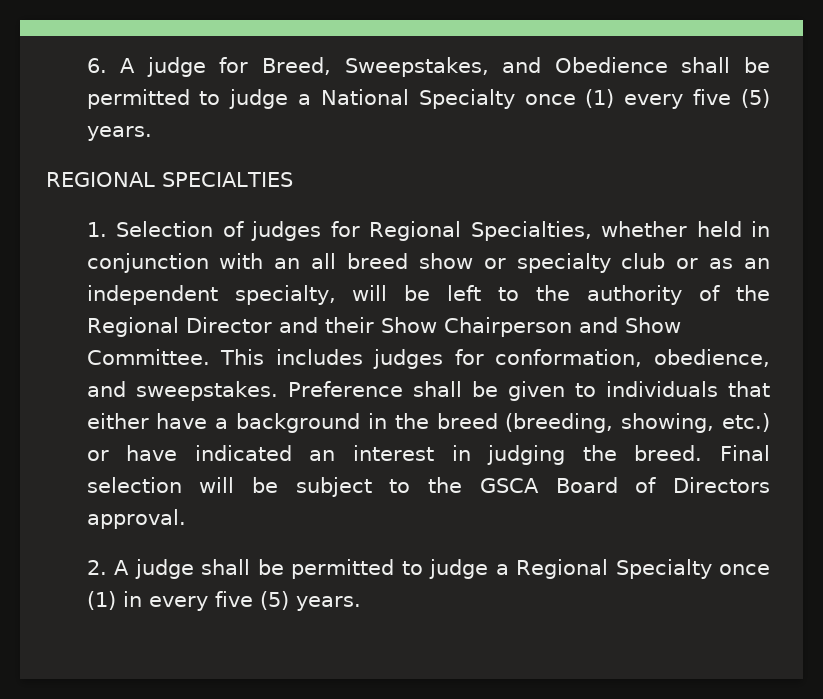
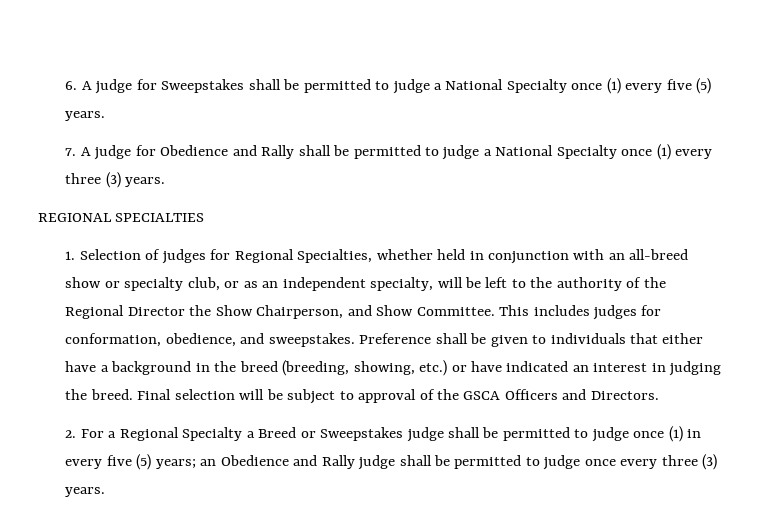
- 6. A judge for Breed, Sweepstakes, and Obedience shall be permitted to judge a National Specialty once (1) every five (5) years.
+ 6. A judge for Sweepstakes shall be permitted to judge a National Specialty once (1) every five (5) years.
+ 7. A judge for Obedience and Rally shall be permitted to judge a National Specialty once (1) every three (3) years.
- 1. Selection of judges for Regional Specialties, whether held in conjunction with an all breed show or specialty club or as an independent specialty, will be left to the authority of the Regional Director and their Show Chairperson and Show Committee.
+ 1. Selection of judges for Regional Specialties, whether held in conjunction with an all-breed show or specialty club, or as an independent specialty, will be left to the authority of the Regional Director the Show Chairperson, and Show Committee.
- Final selection will be subject to the GSCA Board of Directors approval.
- 2. A judge shall be permitted to judge a Regional Specialty once (1) in every five (5) years.
+ Final selection will be subject to approval of the GSCA Officers and Directors.
+ 2. For a Regional Specialty a Breed or Sweepstakes judge shall be permitted to judge once (1) in every five (5) years; an Obedience and Rally judge shall be permitted to judge once every three (3) years.

